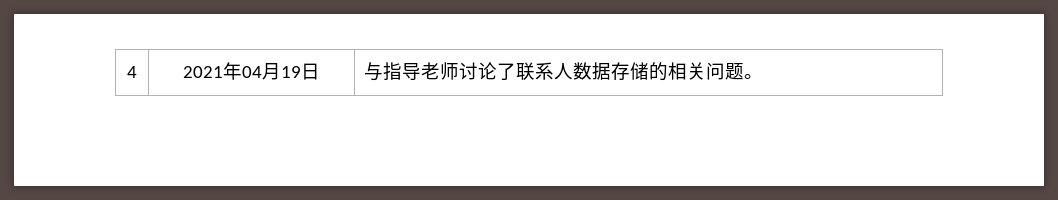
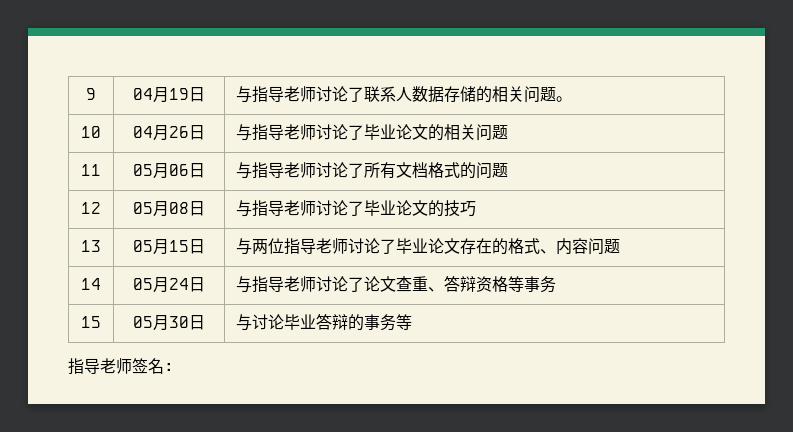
- 4 | 2021年04月19日 | 与指导老师讨论了联系人数据存储的相关问题。
+ 9 | 04月19日 | 与指导老师讨论了联系人数据存储的相关问题。
+ 10 | 04月26日 | 与指导老师讨论了毕业论文的相关问题
+ 11 | 05月06日 | 与指导老师讨论了所有文档格式的问题
+ 12 | 05月08日 | 与指导老师讨论了毕业论文的技巧
+ 13 | 05月15日 | 与两位指导老师讨论了毕业论文存在的格式、内容问题
+ 14 | 05月24日 | 与指导老师讨论了论文查重、答辩资格等事务
+ 15 | 05月30日 | 与讨论毕业答辩的事务等
+ 指导老师签名:

